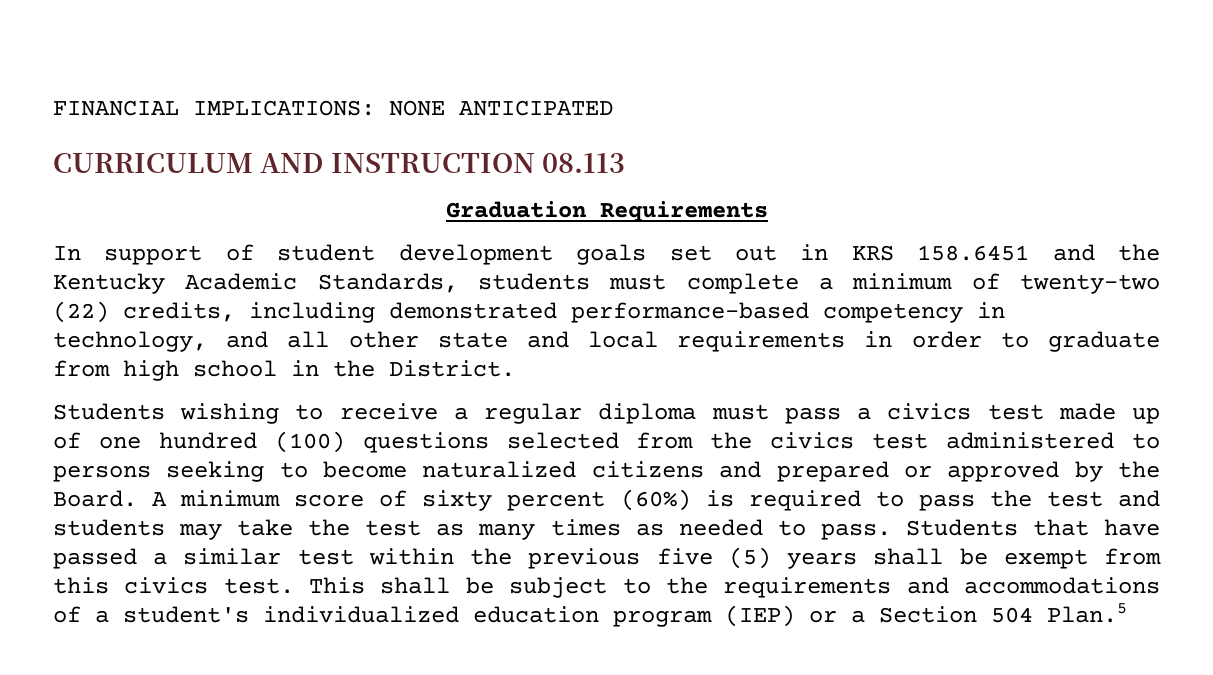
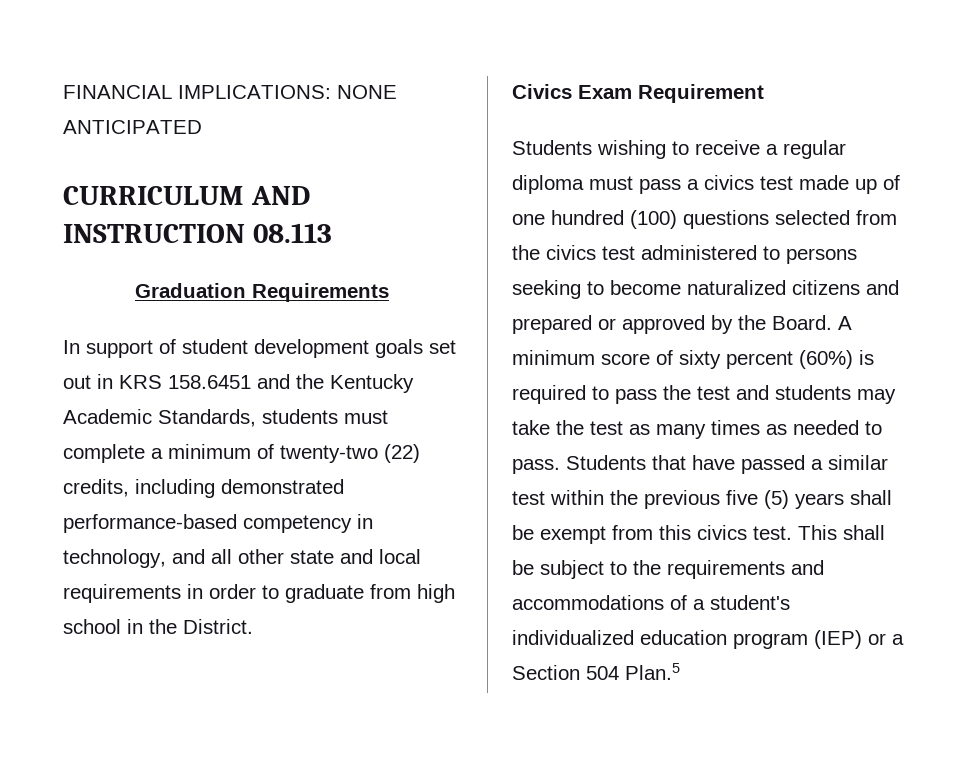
+ Civics Exam Requirement

